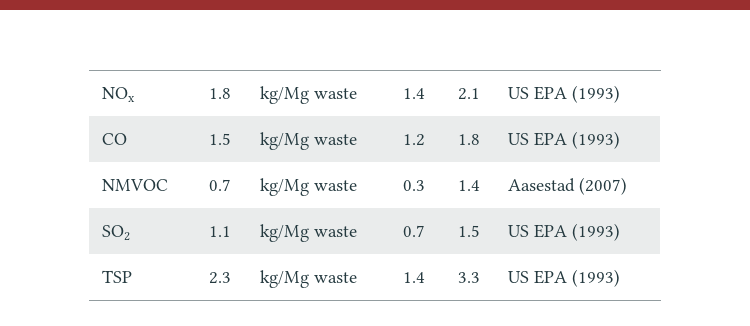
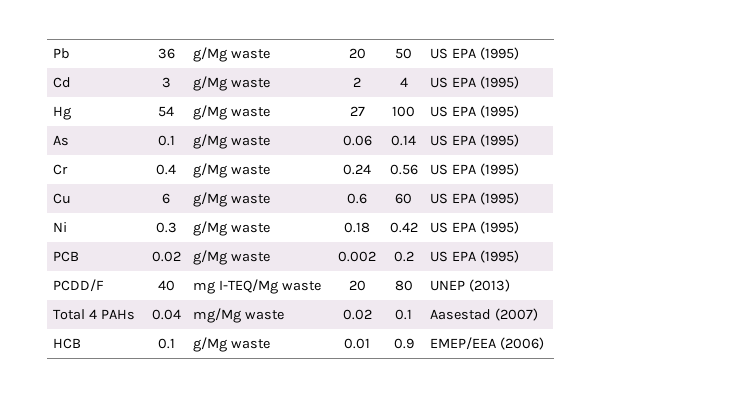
- NOx | 1.8 | kg/Mg waste | 1.4 | 2.1 | US EPA (1993)
- CO | 1.5 | kg/Mg waste | 1.2 | 1.8 | US EPA (1993)
- NMVOC | 0.7 | kg/Mg waste | 0.3 | 1.4 | Aasestad (2007)
- SO2 | 1.1 | kg/Mg waste | 0.7 | 1.5 | US EPA (1993)
- TSP | 2.3 | kg/Mg waste | 1.4 | 3.3 | US EPA (1993)
+ Pb | 36 | g/Mg waste | 20 | 50 | US EPA (1995)
+ Cd | 3 | g/Mg waste | 2 | 4 | US EPA (1995)
+ Hg | 54 | g/Mg waste | 27 | 100 | US EPA (1995)
+ As | 0.1 | g/Mg waste | 0.06 | 0.14 | US EPA (1995)
+ Cr | 0.4 | g/Mg waste | 0.24 | 0.56 | US EPA (1995)
+ Cu | 6 | g/Mg waste | 0.6 | 60 | US EPA (1995)
+ Ni | 0.3 | g/Mg waste | 0.18 | 0.42 | US EPA (1995)
+ PCB | 0.02 | g/Mg waste | 0.002 | 0.2 | US EPA (1995)
+ PCDD/F | 40 | mg I-TEQ/Mg waste | 20 | 80 | UNEP (2013)
+ Total 4 PAHs | 0.04 | mg/Mg waste | 0.02 | 0.1 | Aasestad (2007)
+ HCB | 0.1 | g/Mg waste | 0.01 | 0.9 | EMEP/EEA (2006)

